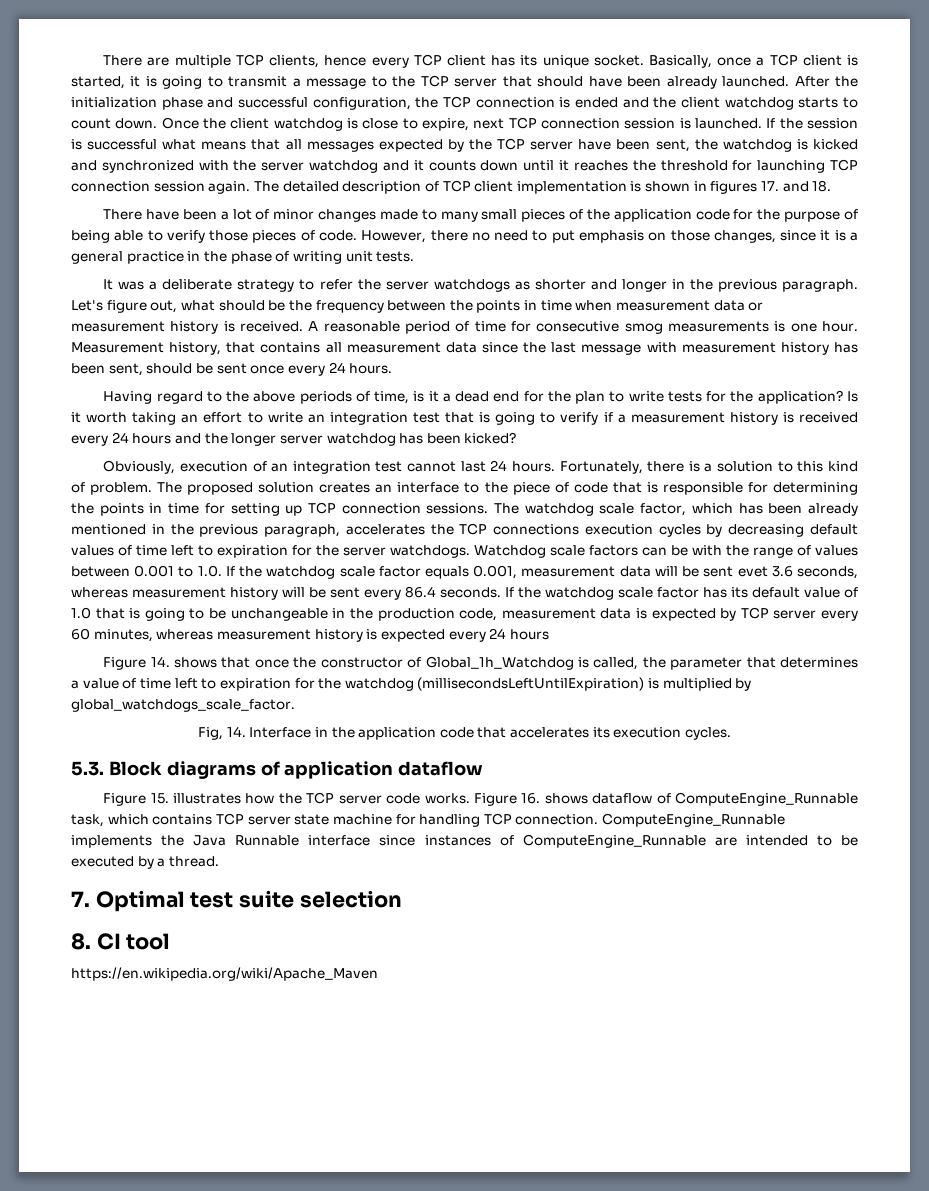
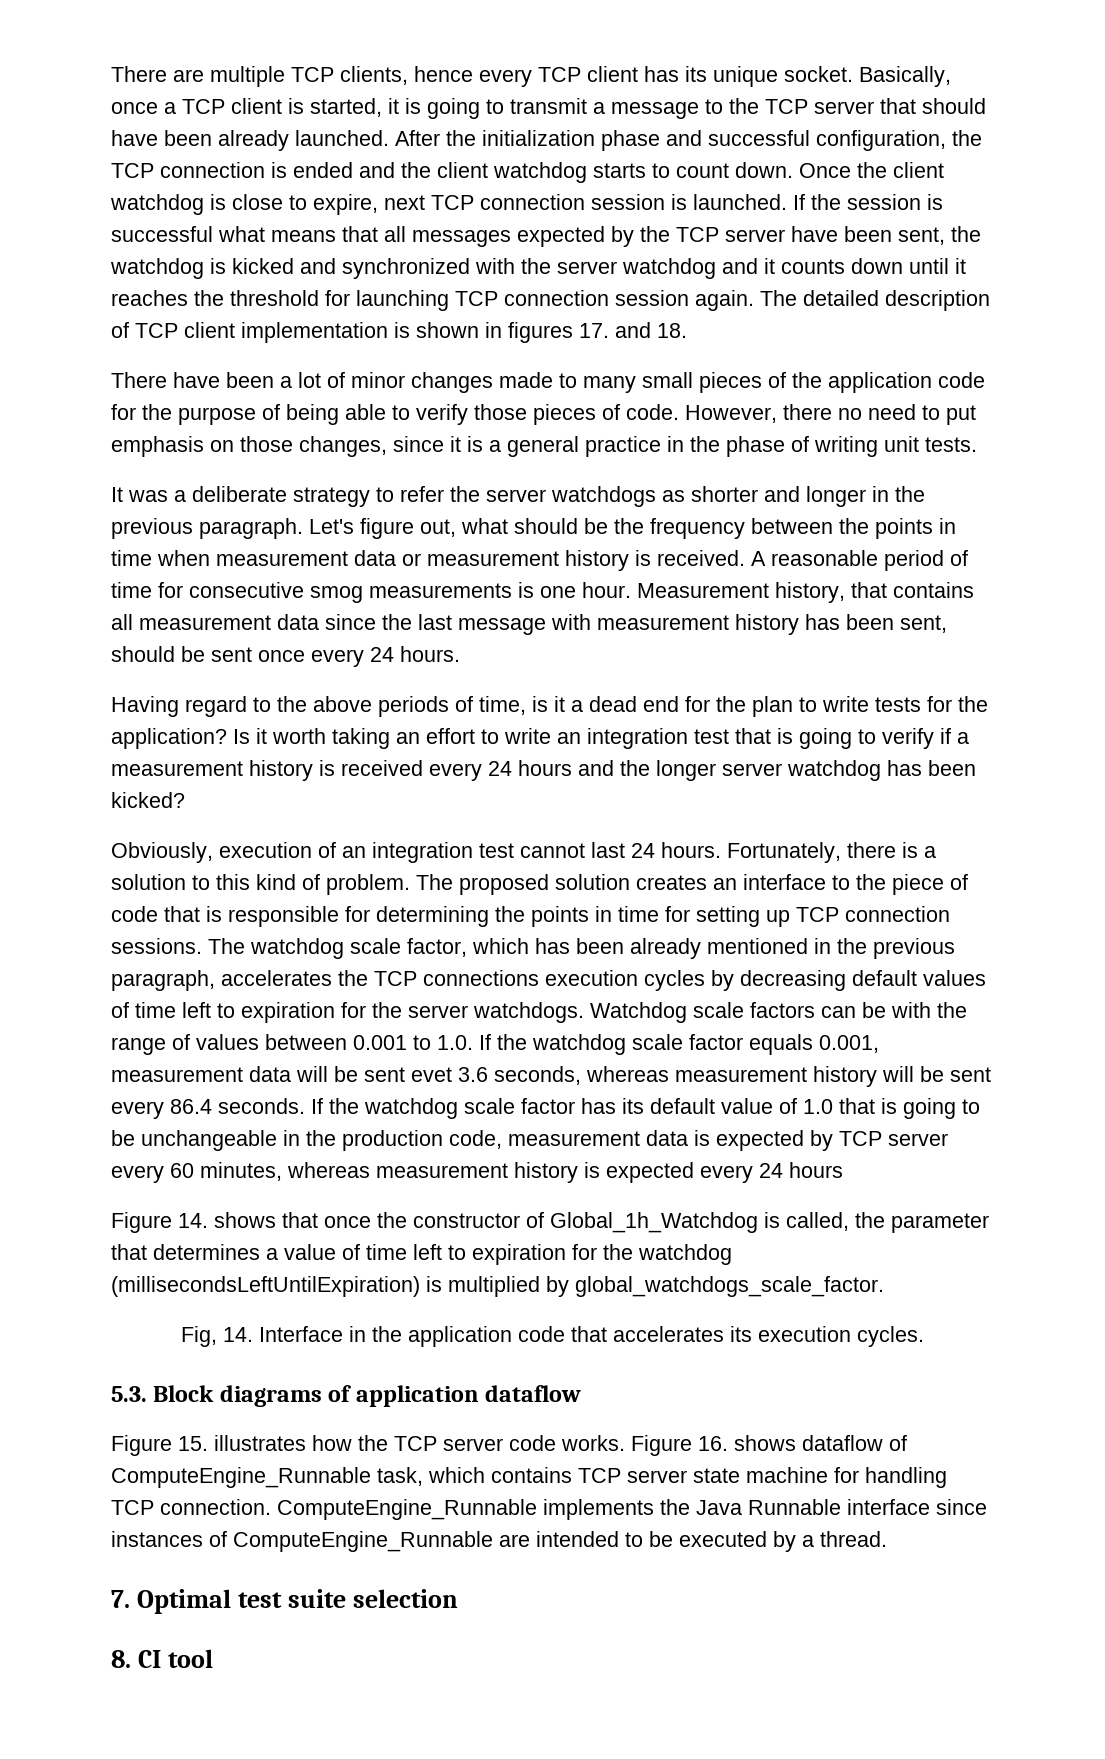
- https://en.wikipedia.org/wiki/Apache_Maven

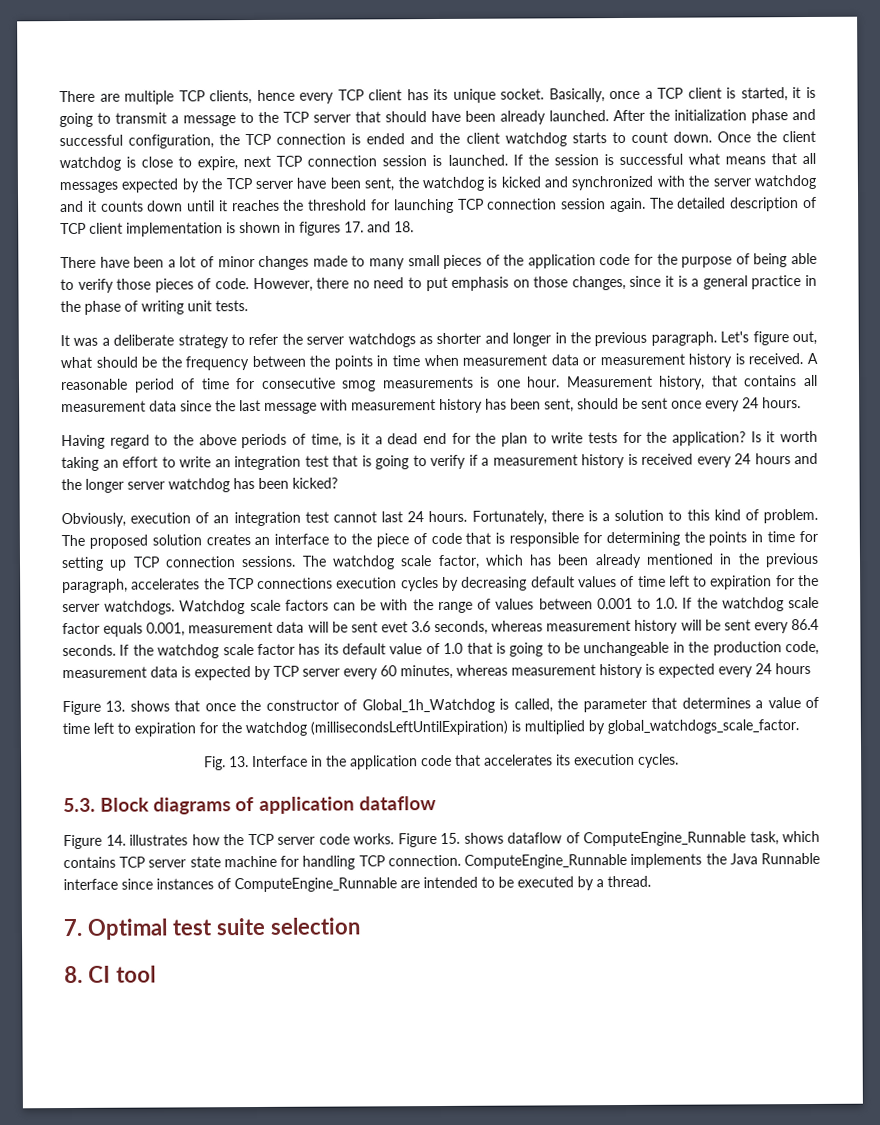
- Figure 14. shows that once the constructor of Global_1h_Watchdog is called, the parameter that determines a value of time left to expiration for the watchdog (millisecondsLeftUntilExpiration) is multiplied by global_watchdogs_scale_factor.
+ Figure 13. shows that once the constructor of Global_1h_Watchdog is called, the parameter that determines a value of time left to expiration for the watchdog (millisecondsLeftUntilExpiration) is multiplied by global_watchdogs_scale_factor.
- Fig, 14. Interface in the application code that accelerates its execution cycles.
+ Fig. 13. Interface in the application code that accelerates its execution cycles.
- Figure 15. illustrates how the TCP server code works.
+ Figure 14. illustrates how the TCP server code works.
- Figure 16. shows dataflow of ComputeEngine_Runnable task, which contains TCP server state machine for handling TCP connection.
+ Figure 15. shows dataflow of ComputeEngine_Runnable task, which contains TCP server state machine for handling TCP connection.

